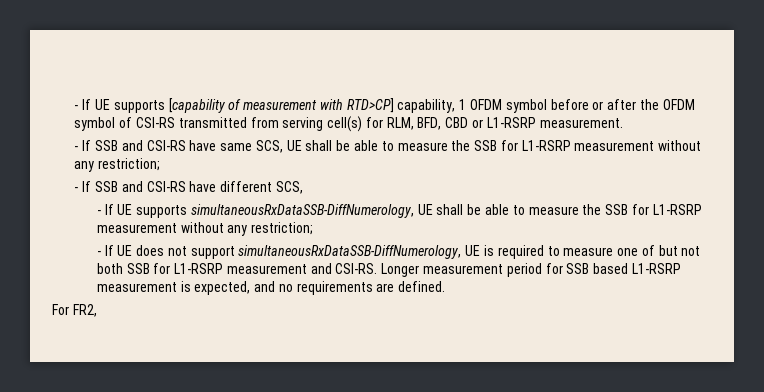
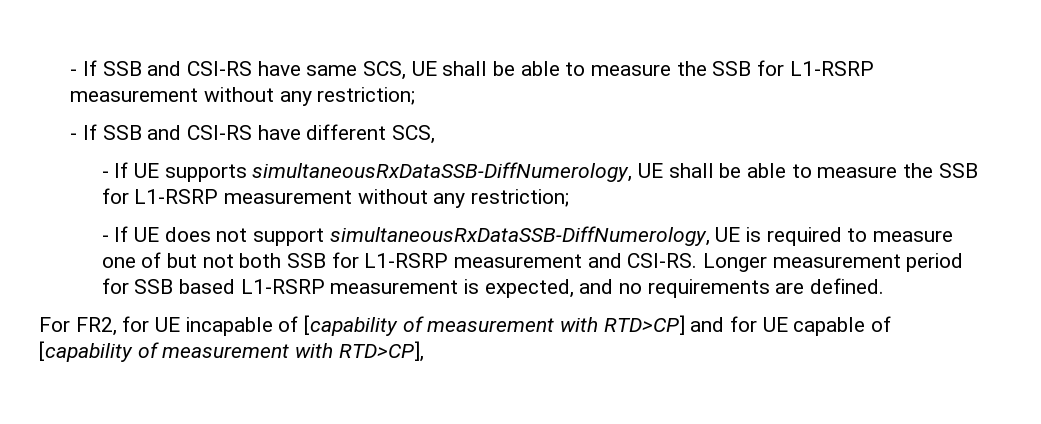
- - If UE supports [capability of measurement with RTD>CP] capability, 1 OFDM symbol before or after the OFDM symbol of CSI-RS transmitted from serving cell(s) for RLM, BFD, CBD or L1-RSRP measurement.
- For FR2,
+ For FR2, for UE incapable of [capability of measurement with RTD>CP] and for UE capable of [capability of measurement with RTD>CP],

